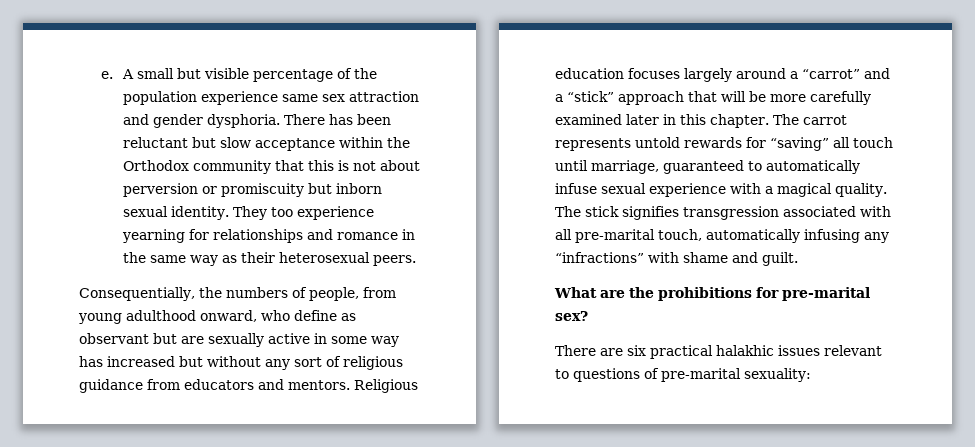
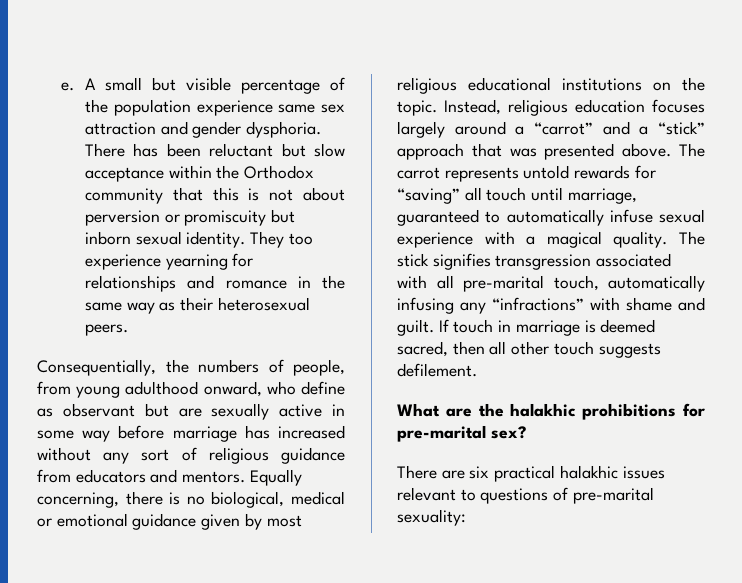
- Consequentially, the numbers of people, from young adulthood onward, who define as observant but are sexually active in some way has increased but without any sort of religious guidance from educators and mentors.
+ Consequentially, the numbers of people, from young adulthood onward, who define as observant but are sexually active in some way before marriage has increased without any sort of religious guidance from educators and mentors.
- Religious education focuses largely around a “carrot” and a “stick” approach that will be more carefully examined later in this chapter.
+ Equally concerning, there is no biological, medical or emotional guidance given by most religious educational institutions on the topic. Instead, religious education focuses largely around a “carrot” and a “stick” approach that was presented above.
+ If touch in marriage is deemed sacred, then all other touch suggests defilement.
- What are the prohibitions for pre-marital sex?
+ What are the halakhic prohibitions for pre-marital sex?

